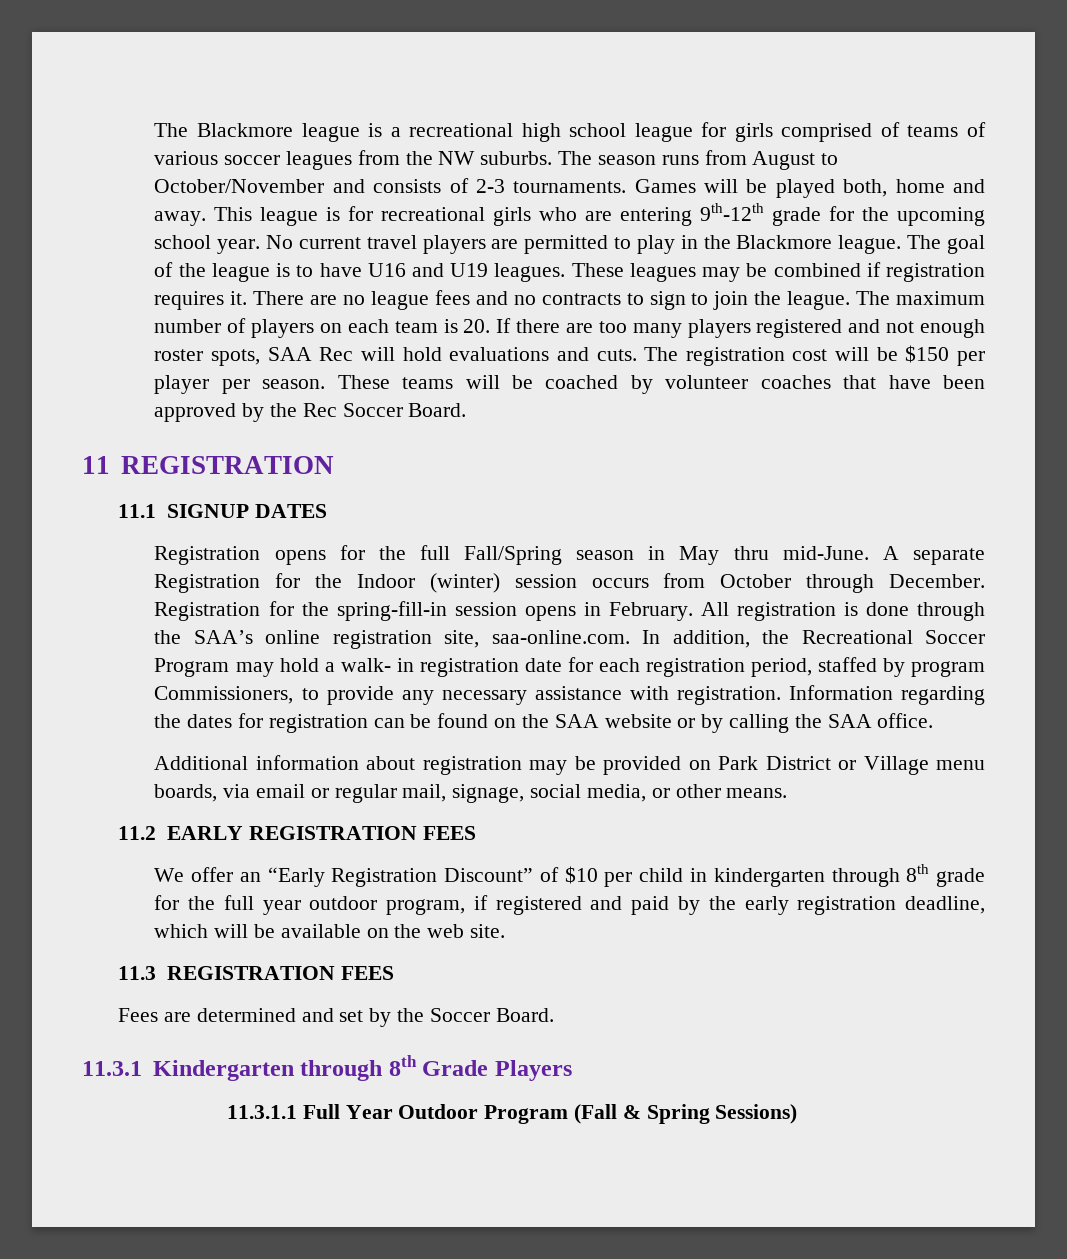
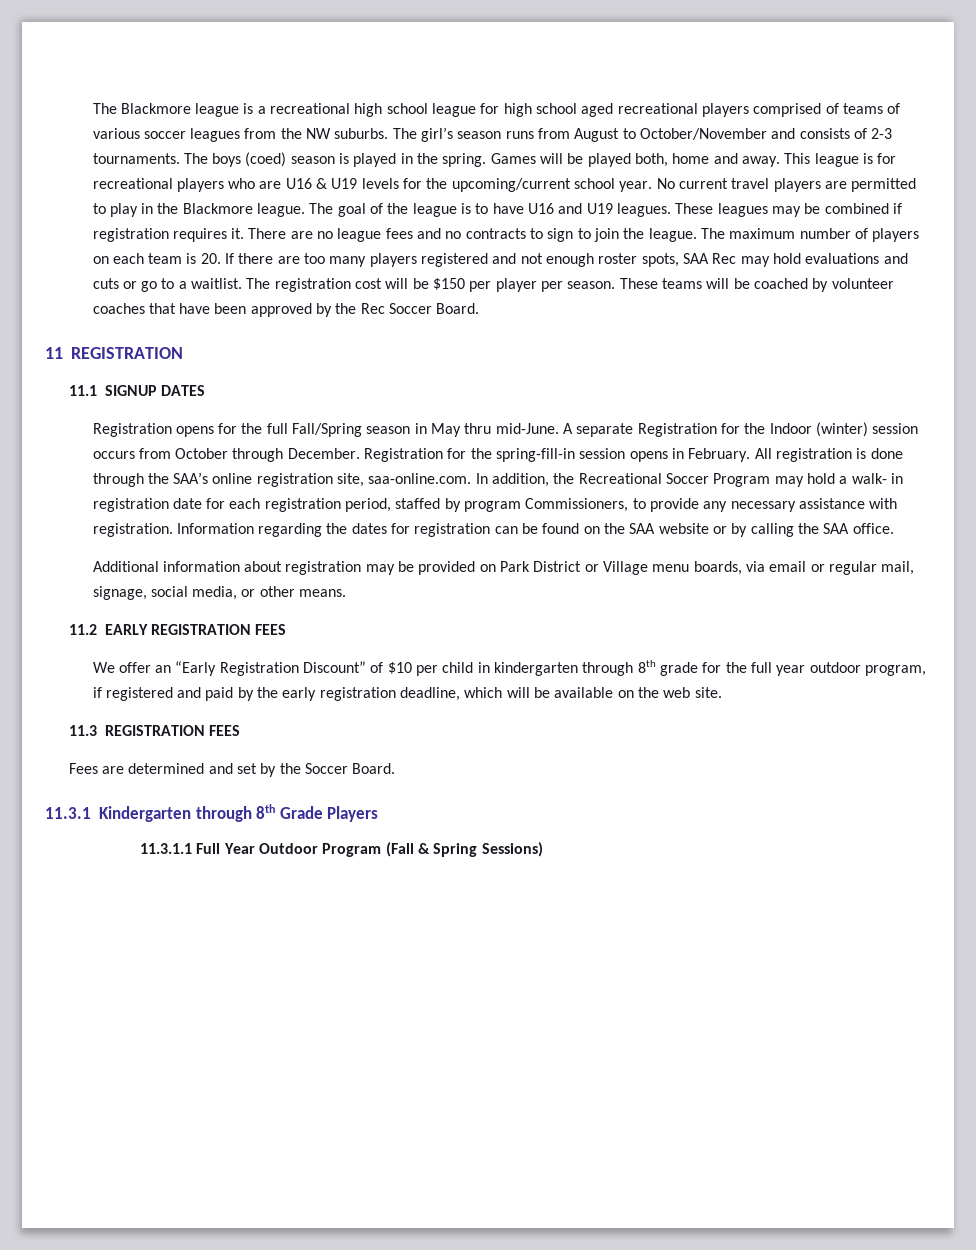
- The Blackmore league is a recreational high school league for girls comprised of teams of various soccer leagues from the NW suburbs.
+ The Blackmore league is a recreational high school league for high school aged recreational players comprised of teams of various soccer leagues from the NW suburbs.
- The season runs from August to October/November and consists of 2-3 tournaments.
+ The girl’s season runs from August to October/November and consists of 2-3 tournaments.
+ The boys (coed) season is played in the spring.
- This league is for recreational girls who are entering 9th-12th grade for the upcoming school year.
+ This league is for recreational players who are U16 & U19 levels for the upcoming/current school year.
- The maximum number of players on each team is 20. If there are too many players registered and not enough roster spots, SAA Rec will hold evaluations and cuts.
+ The maximum number of players on each team is 20. If there are too many players registered and not enough roster spots, SAA Rec may hold evaluations and cuts or go to a waitlist.

